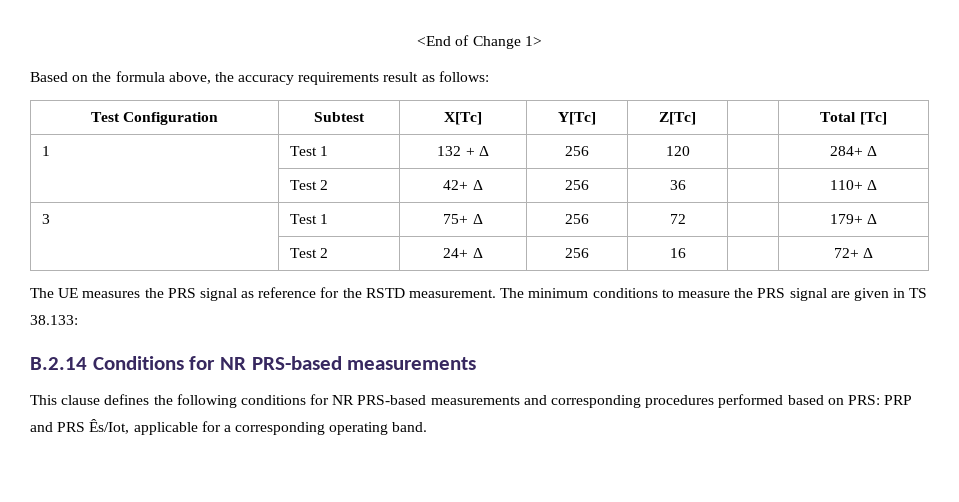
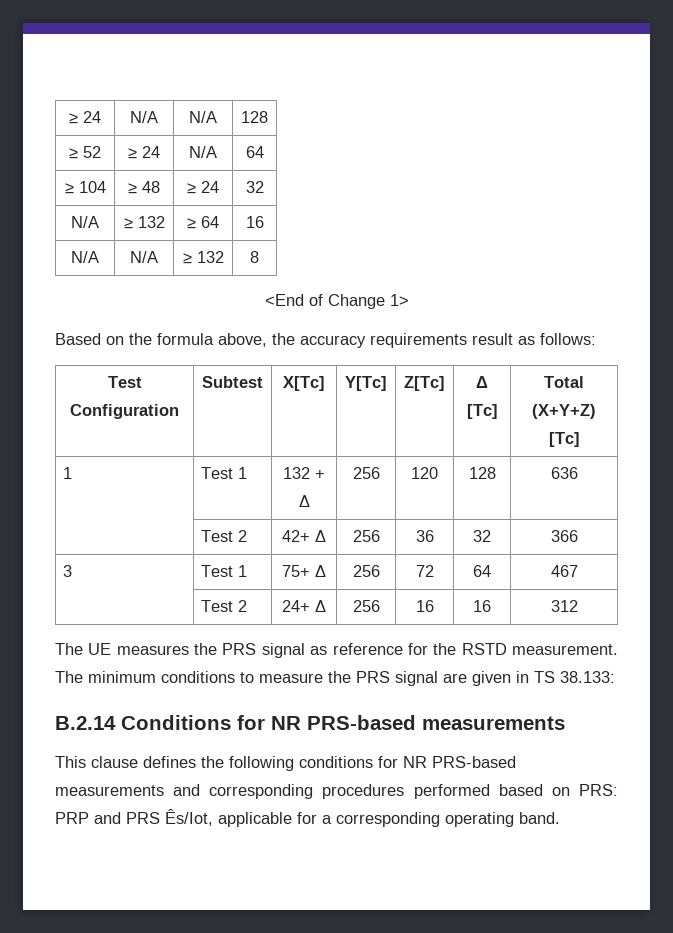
+ ≥ 24 | N/A | N/A | 128
+ ≥ 52 | ≥ 24 | N/A | 64
+ ≥ 104 | ≥ 48 | ≥ 24 | 32
+ N/A | ≥ 132 | ≥ 64 | 16
+ N/A | N/A | ≥ 132 | 8
- Test Configuration | Subtest | X[Tc] | Y[Tc] | Z[Tc] | | Total [Tc]
+ Test Configuration | Subtest | X[Tc] | Y[Tc] | Z[Tc] | Δ [Tc] | Total (X+Y+Z) [Tc]
- 1 | Test 1 | 132 + Δ | 256 | 120 | | 284+ Δ
+ 1 | Test 1 | 132 + Δ | 256 | 120 | 128 | 636
- | Test 2 | 42+ Δ | 256 | 36 | | 110+ Δ
+ | Test 2 | 42+ Δ | 256 | 36 | 32 | 366
- 3 | Test 1 | 75+ Δ | 256 | 72 | | 179+ Δ
+ 3 | Test 1 | 75+ Δ | 256 | 72 | 64 | 467
- | Test 2 | 24+ Δ | 256 | 16 | | 72+ Δ
+ | Test 2 | 24+ Δ | 256 | 16 | 16 | 312

